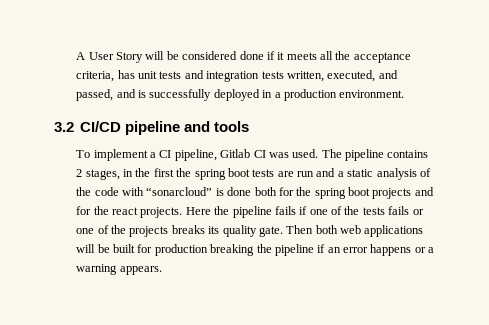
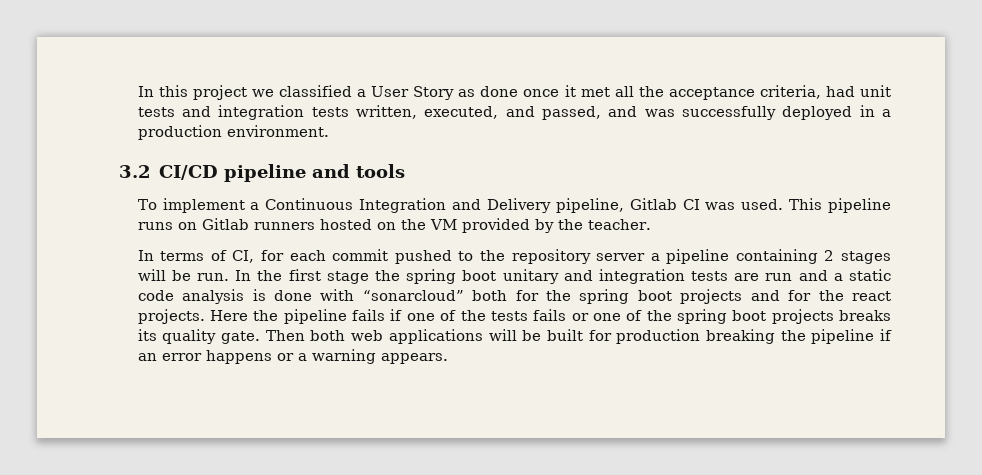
- A User Story will be considered done if it meets all the acceptance criteria, has unit tests and integration tests written, executed, and passed, and is successfully deployed in a production environment.
+ In this project we classified a User Story as done once it met all the acceptance criteria, had unit tests and integration tests written, executed, and passed, and was successfully deployed in a production environment.
- To implement a CI pipeline, Gitlab CI was used.
+ To implement a Continuous Integration and Delivery pipeline, Gitlab CI was used.
- The pipeline contains 2 stages, in the first the spring boot tests are run and a static analysis of the code with “sonarcloud” is done both for the spring boot projects and for the react projects.
+ This pipeline runs on Gitlab runners hosted on the VM provided by the teacher.
+ In terms of CI, for each commit pushed to the repository server a pipeline containing 2 stages will be run. In the first stage the spring boot unitary and integration tests are run and a static code analysis is done with “sonarcloud” both for the spring boot projects and for the react projects.
- Here the pipeline fails if one of the tests fails or one of the projects breaks its quality gate.
+ Here the pipeline fails if one of the tests fails or one of the spring boot projects breaks its quality gate.

